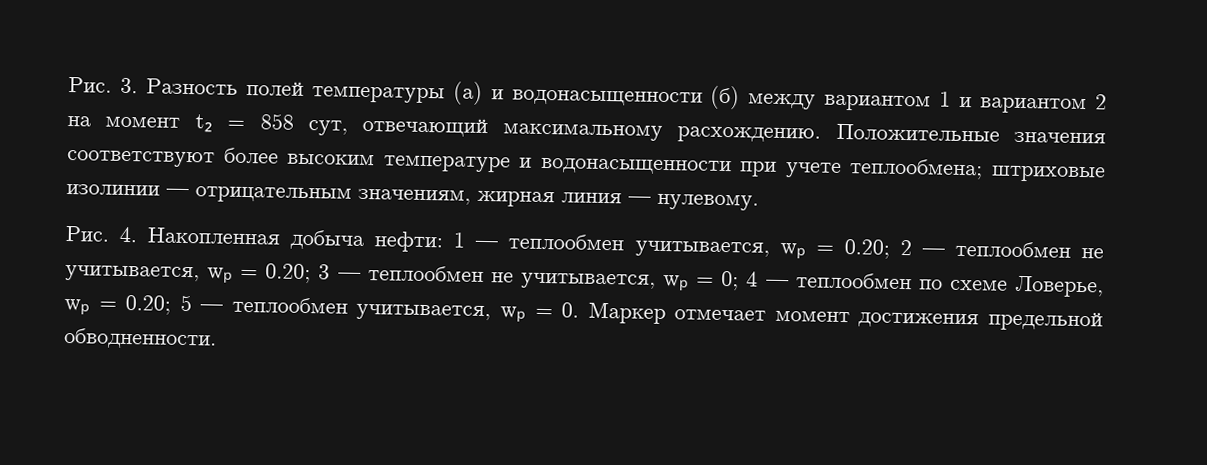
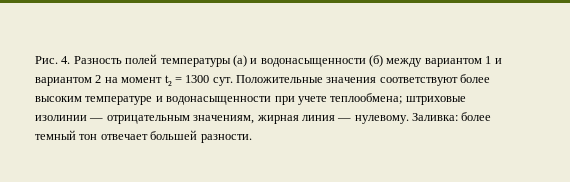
- Рис. 3. Разность полей температуры (а) и водонасыщенности (б) между вариантом 1 и вариантом 2 на момент t₂ = 858 сут, отвечающий максимальному расхождению.
+ Рис. 4. Разность полей температуры (а) и водонасыщенности (б) между вариантом 1 и вариантом 2 на момент t₂ = 1300 сут.
- Положительные значения соответствуют более высоким температуре и водонасыщенности при учете теплообмена; штриховые изолинии — отрицательным значениям, жирная линия — нулевому.
- Рис. 4. Накопленная добыча нефти: 1 — теплообмен учитывается, wₚ = 0.20; 2 — теплообмен не учитывается, wₚ = 0.20; 3 — теплообмен не учитывается, wₚ = 0; 4 — теплообмен по схеме Ловерье, wₚ = 0.20; 5 — теплообмен учитывается, wₚ = 0. Маркер отмечает момент достижения предельной обводненности.
+ Положительные значения соответствуют более высоким температуре и водонасыщенности при учете теплообмена; штриховые изолинии — отрицательным значениям, жирная линия — нулевому. Заливка: более темный тон отвечает большей разности.

